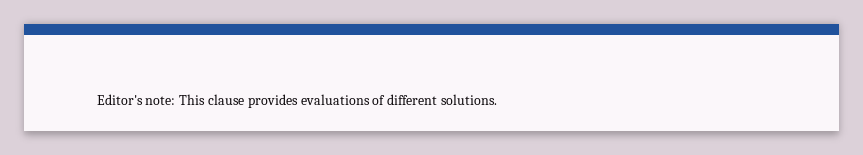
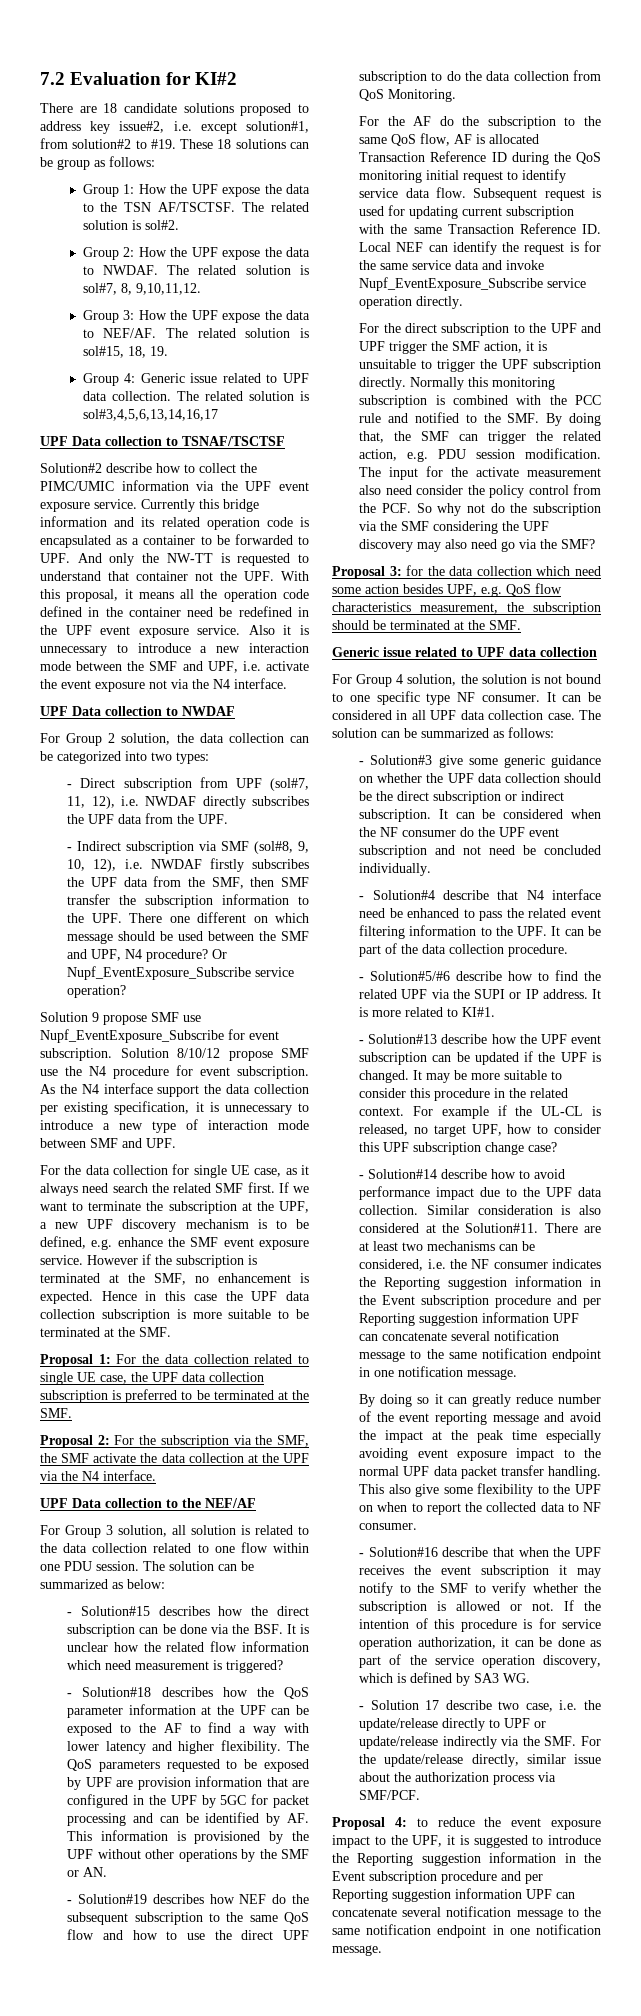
- Editor's note: This clause provides evaluations of different solutions.
+ 7.2 Evaluation for KI#2
+ There are 18 candidate solutions proposed to address key issue#2, i.e. except solution#1, from solution#2 to #19. These 18 solutions can be group as follows:
+ Group 1: How the UPF expose the data to the TSN AF/TSCTSF. The related solution is sol#2.
+ Group 2: How the UPF expose the data to NWDAF. The related solution is sol#7, 8, 9,10,11,12.
+ Group 3: How the UPF expose the data to NEF/AF. The related solution is sol#15, 18, 19.
+ Group 4: Generic issue related to UPF data collection. The related solution is sol#3,4,5,6,13,14,16,17
+ UPF Data collection to TSNAF/TSCTSF
+ Solution#2 describe how to collect the PIMC/UMIC information via the UPF event exposure service. Currently this bridge information and its related operation code is encapsulated as a container to be forwarded to UPF. And only the NW-TT is requested to understand that container not the UPF. With this proposal, it means all the operation code defined in the container need be redefined in the UPF event exposure service. Also it is unnecessary to introduce a new interaction mode between the SMF and UPF, i.e. activate the event exposure not via the N4 interface.
+ UPF Data collection to NWDAF
+ For Group 2 solution, the data collection can be categorized into two types:
+ - Direct subscription from UPF (sol#7, 11, 12), i.e. NWDAF directly subscribes the UPF data from the UPF.
+ - Indirect subscription via SMF (sol#8, 9, 10, 12), i.e. NWDAF firstly subscribes the UPF data from the SMF, then SMF transfer the subscription information to the UPF. There one different on which message should be used between the SMF and UPF, N4 procedure? Or Nupf_EventExposure_Subscribe service operation?
+ Solution 9 propose SMF use Nupf_EventExposure_Subscribe for event subscription. Solution 8/10/12 propose SMF use the N4 procedure for event subscription. As the N4 interface support the data collection per existing specification, it is unnecessary to introduce a new type of interaction mode between SMF and UPF.
+ For the data collection for single UE case, as it always need search the related SMF first. If we want to terminate the subscription at the UPF, a new UPF discovery mechanism is to be defined, e.g. enhance the SMF event exposure service. However if the subscription is terminated at the SMF, no enhancement is expected. Hence in this case the UPF data collection subscription is more suitable to be terminated at the SMF.
+ Proposal 1: For the data collection related to single UE case, the UPF data collection subscription is preferred to be terminated at the SMF.
+ Proposal 2: For the subscription via the SMF, the SMF activate the data collection at the UPF via the N4 interface.
+ UPF Data collection to the NEF/AF
+ For Group 3 solution, all solution is related to the data collection related to one flow within one PDU session. The solution can be summarized as below:
+ - Solution#15 describes how the direct subscription can be done via the BSF. It is unclear how the related flow information which need measurement is triggered?
+ - Solution#18 describes how the QoS parameter information at the UPF can be exposed to the AF to find a way with lower latency and higher flexibility. The QoS parameters requested to be exposed by UPF are provision information that are configured in the UPF by 5GC for packet processing and can be identified by AF. This information is provisioned by the UPF without other operations by the SMF or AN.
+ - Solution#19 describes how NEF do the subsequent subscription to the same QoS flow and how to use the direct UPF subscription to do the data collection from QoS Monitoring.
+ For the AF do the subscription to the same QoS flow, AF is allocated Transaction Reference ID during the QoS monitoring initial request to identify service data flow. Subsequent request is used for updating current subscription with the same Transaction Reference ID. Local NEF can identify the request is for the same service data and invoke Nupf_EventExposure_Subscribe service operation directly.
+ For the direct subscription to the UPF and UPF trigger the SMF action, it is unsuitable to trigger the UPF subscription directly. Normally this monitoring subscription is combined with the PCC rule and notified to the SMF. By doing that, the SMF can trigger the related action, e.g. PDU session modification. The input for the activate measurement also need consider the policy control from the PCF. So why not do the subscription via the SMF considering the UPF discovery may also need go via the SMF?
+ Proposal 3: for the data collection which need some action besides UPF, e.g. QoS flow characteristics measurement, the subscription should be terminated at the SMF.
+ Generic issue related to UPF data collection
+ For Group 4 solution, the solution is not bound to one specific type NF consumer. It can be considered in all UPF data collection case. The solution can be summarized as follows:
+ - Solution#3 give some generic guidance on whether the UPF data collection should be the direct subscription or indirect subscription. It can be considered when the NF consumer do the UPF event subscription and not need be concluded individually.
+ - Solution#4 describe that N4 interface need be enhanced to pass the related event filtering information to the UPF. It can be part of the data collection procedure.
+ - Solution#5/#6 describe how to find the related UPF via the SUPI or IP address. It is more related to KI#1.
+ - Solution#13 describe how the UPF event subscription can be updated if the UPF is changed. It may be more suitable to consider this procedure in the related context. For example if the UL-CL is released, no target UPF, how to consider this UPF subscription change case?
+ - Solution#14 describe how to avoid performance impact due to the UPF data collection. Similar consideration is also considered at the Solution#11. There are at least two mechanisms can be considered, i.e. the NF consumer indicates the Reporting suggestion information in the Event subscription procedure and per Reporting suggestion information UPF can concatenate several notification message to the same notification endpoint in one notification message.
+ By doing so it can greatly reduce number of the event reporting message and avoid the impact at the peak time especially avoiding event exposure impact to the normal UPF data packet transfer handling. This also give some flexibility to the UPF on when to report the collected data to NF consumer.
+ - Solution#16 describe that when the UPF receives the event subscription it may notify to the SMF to verify whether the subscription is allowed or not. If the intention of this procedure is for service operation authorization, it can be done as part of the service operation discovery, which is defined by SA3 WG.
+ - Solution 17 describe two case, i.e. the update/release directly to UPF or update/release indirectly via the SMF. For the update/release directly, similar issue about the authorization process via SMF/PCF.
+ Proposal 4: to reduce the event exposure impact to the UPF, it is suggested to introduce the Reporting suggestion information in the Event subscription procedure and per Reporting suggestion information UPF can concatenate several notification message to the same notification endpoint in one notification message.

